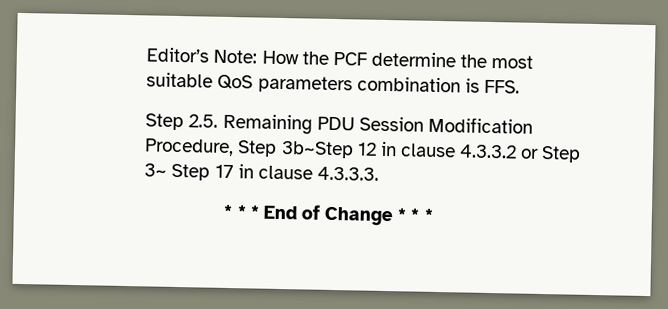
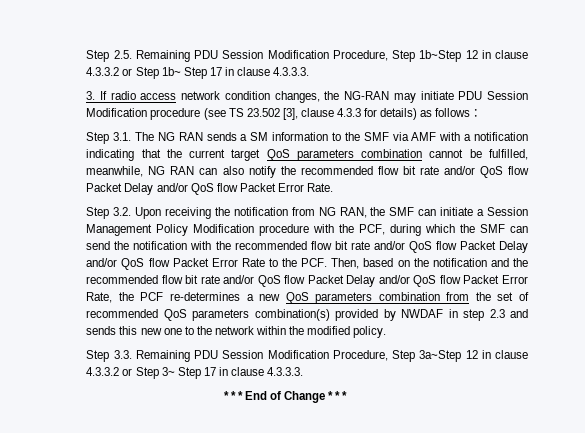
- Editor’s Note: How the PCF determine the most suitable QoS parameters combination is FFS.
- Step 2.5. Remaining PDU Session Modification Procedure, Step 3b~Step 12 in clause 4.3.3.2 or Step 3~ Step 17 in clause 4.3.3.3.
+ Step 2.5. Remaining PDU Session Modification Procedure, Step 1b~Step 12 in clause 4.3.3.2 or Step 1b~ Step 17 in clause 4.3.3.3.
+ 3. If radio access network condition changes, the NG-RAN may initiate PDU Session Modification procedure (see TS 23.502 [3], clause 4.3.3 for details) as follows：
+ Step 3.1. The NG RAN sends a SM information to the SMF via AMF with a notification indicating that the current target QoS parameters combination cannot be fulfilled, meanwhile, NG RAN can also notify the recommended flow bit rate and/or QoS flow Packet Delay and/or QoS flow Packet Error Rate.
+ Step 3.2. Upon receiving the notification from NG RAN, the SMF can initiate a Session Management Policy Modification procedure with the PCF, during which the SMF can send the notification with the recommended flow bit rate and/or QoS flow Packet Delay and/or QoS flow Packet Error Rate to the PCF. Then, based on the notification and the recommended flow bit rate and/or QoS flow Packet Delay and/or QoS flow Packet Error Rate, the PCF re-determines a new QoS parameters combination from the set of recommended QoS parameters combination(s) provided by NWDAF in step 2.3 and sends this new one to the network within the modified policy.
+ Step 3.3. Remaining PDU Session Modification Procedure, Step 3a~Step 12 in clause 4.3.3.2 or Step 3~ Step 17 in clause 4.3.3.3.

